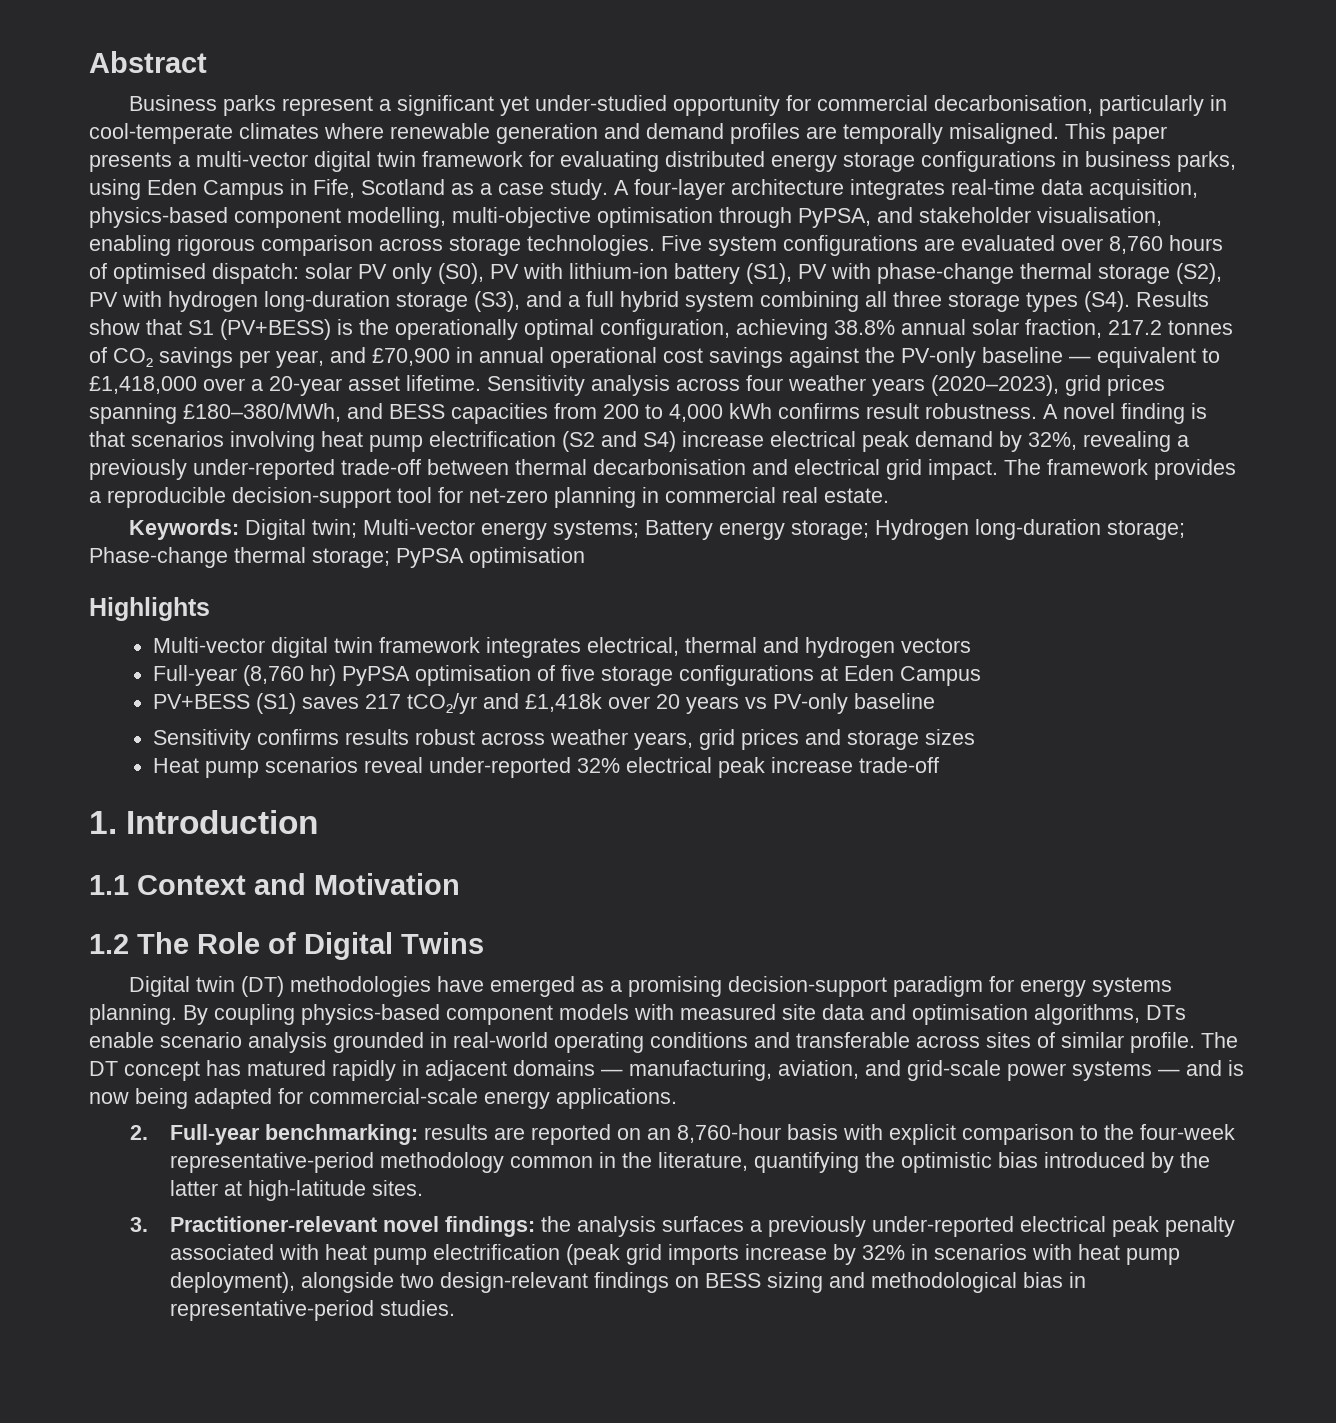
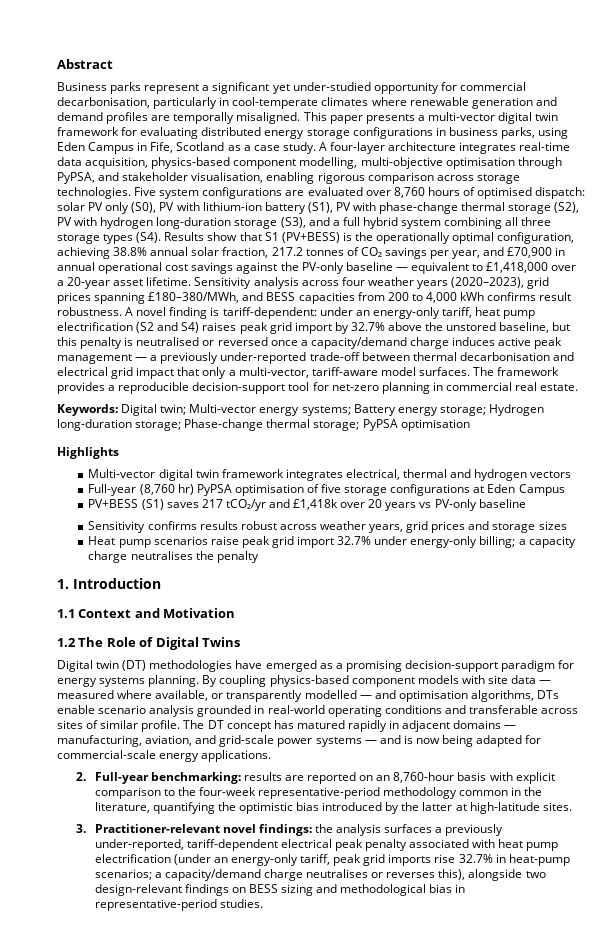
- A novel finding is that scenarios involving heat pump electrification (S2 and S4) increase electrical peak demand by 32%, revealing a previously under-reported trade-off between thermal decarbonisation and electrical grid impact.
+ A novel finding is tariff-dependent: under an energy-only tariff, heat pump electrification (S2 and S4) raises peak grid import by 32.7% above the unstored baseline, but this penalty is neutralised or reversed once a capacity/demand charge induces active peak management — a previously under-reported trade-off between thermal decarbonisation and electrical grid impact that only a multi-vector, tariff-aware model surfaces.
- Heat pump scenarios reveal under-reported 32% electrical peak increase trade-off
+ Heat pump scenarios raise peak grid import 32.7% under energy-only billing; a capacity charge neutralises the penalty
- By coupling physics-based component models with measured site data and optimisation algorithms, DTs enable scenario analysis grounded in real-world operating conditions and transferable across sites of similar profile.
+ By coupling physics-based component models with site data — measured where available, or transparently modelled — and optimisation algorithms, DTs enable scenario analysis grounded in real-world operating conditions and transferable across sites of similar profile.
- 3. Practitioner-relevant novel findings: the analysis surfaces a previously under-reported electrical peak penalty associated with heat pump electrification (peak grid imports increase by 32% in scenarios with heat pump deployment), alongside two design-relevant findings on BESS sizing and methodological bias in representative-period studies.
+ 3. Practitioner-relevant novel findings: the analysis surfaces a previously under-reported, tariff-dependent electrical peak penalty associated with heat pump electrification (under an energy-only tariff, peak grid imports rise 32.7% in heat-pump scenarios; a capacity/demand charge neutralises or reverses this), alongside two design-relevant findings on BESS sizing and methodological bias in representative-period studies.

